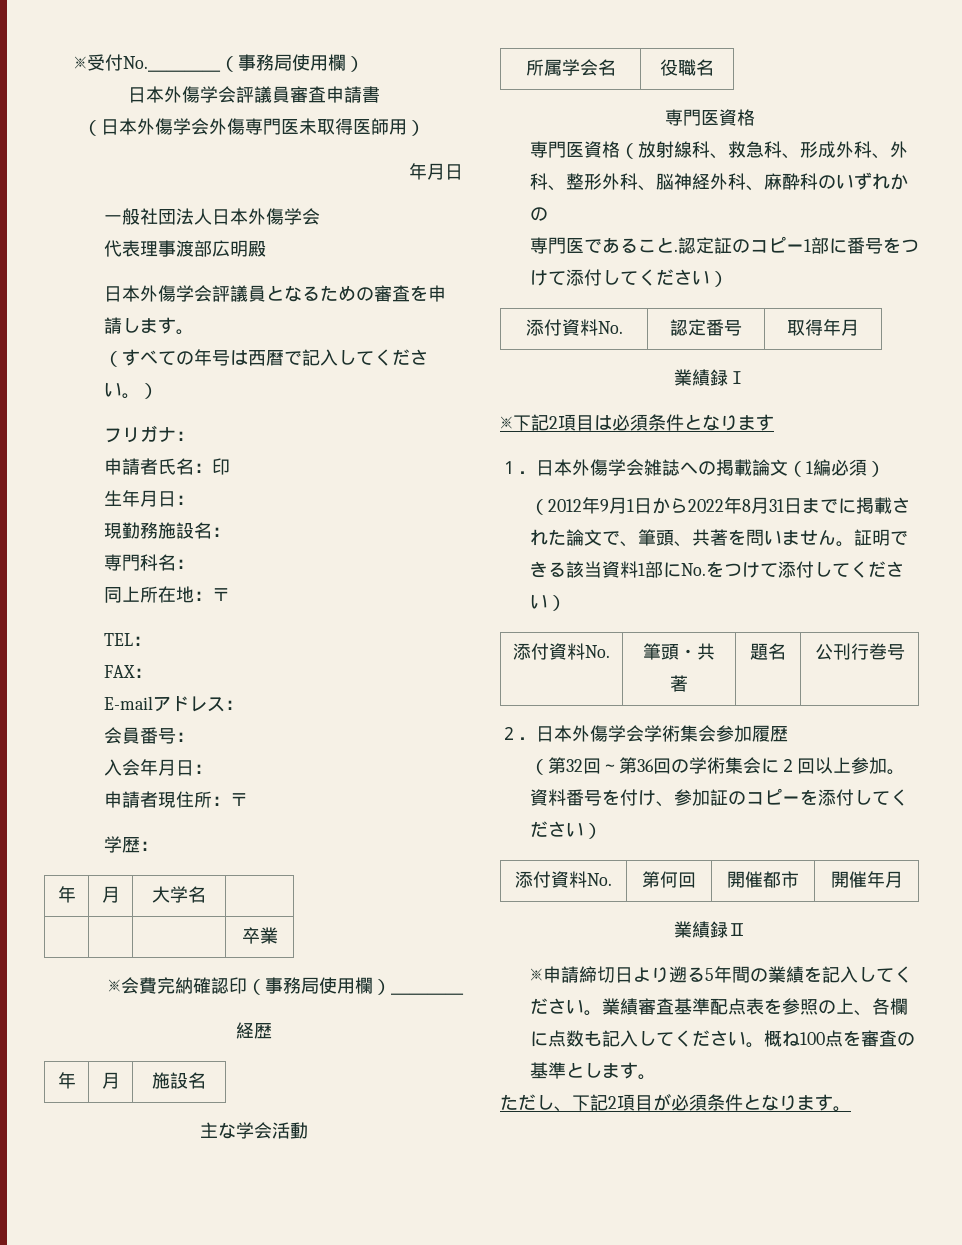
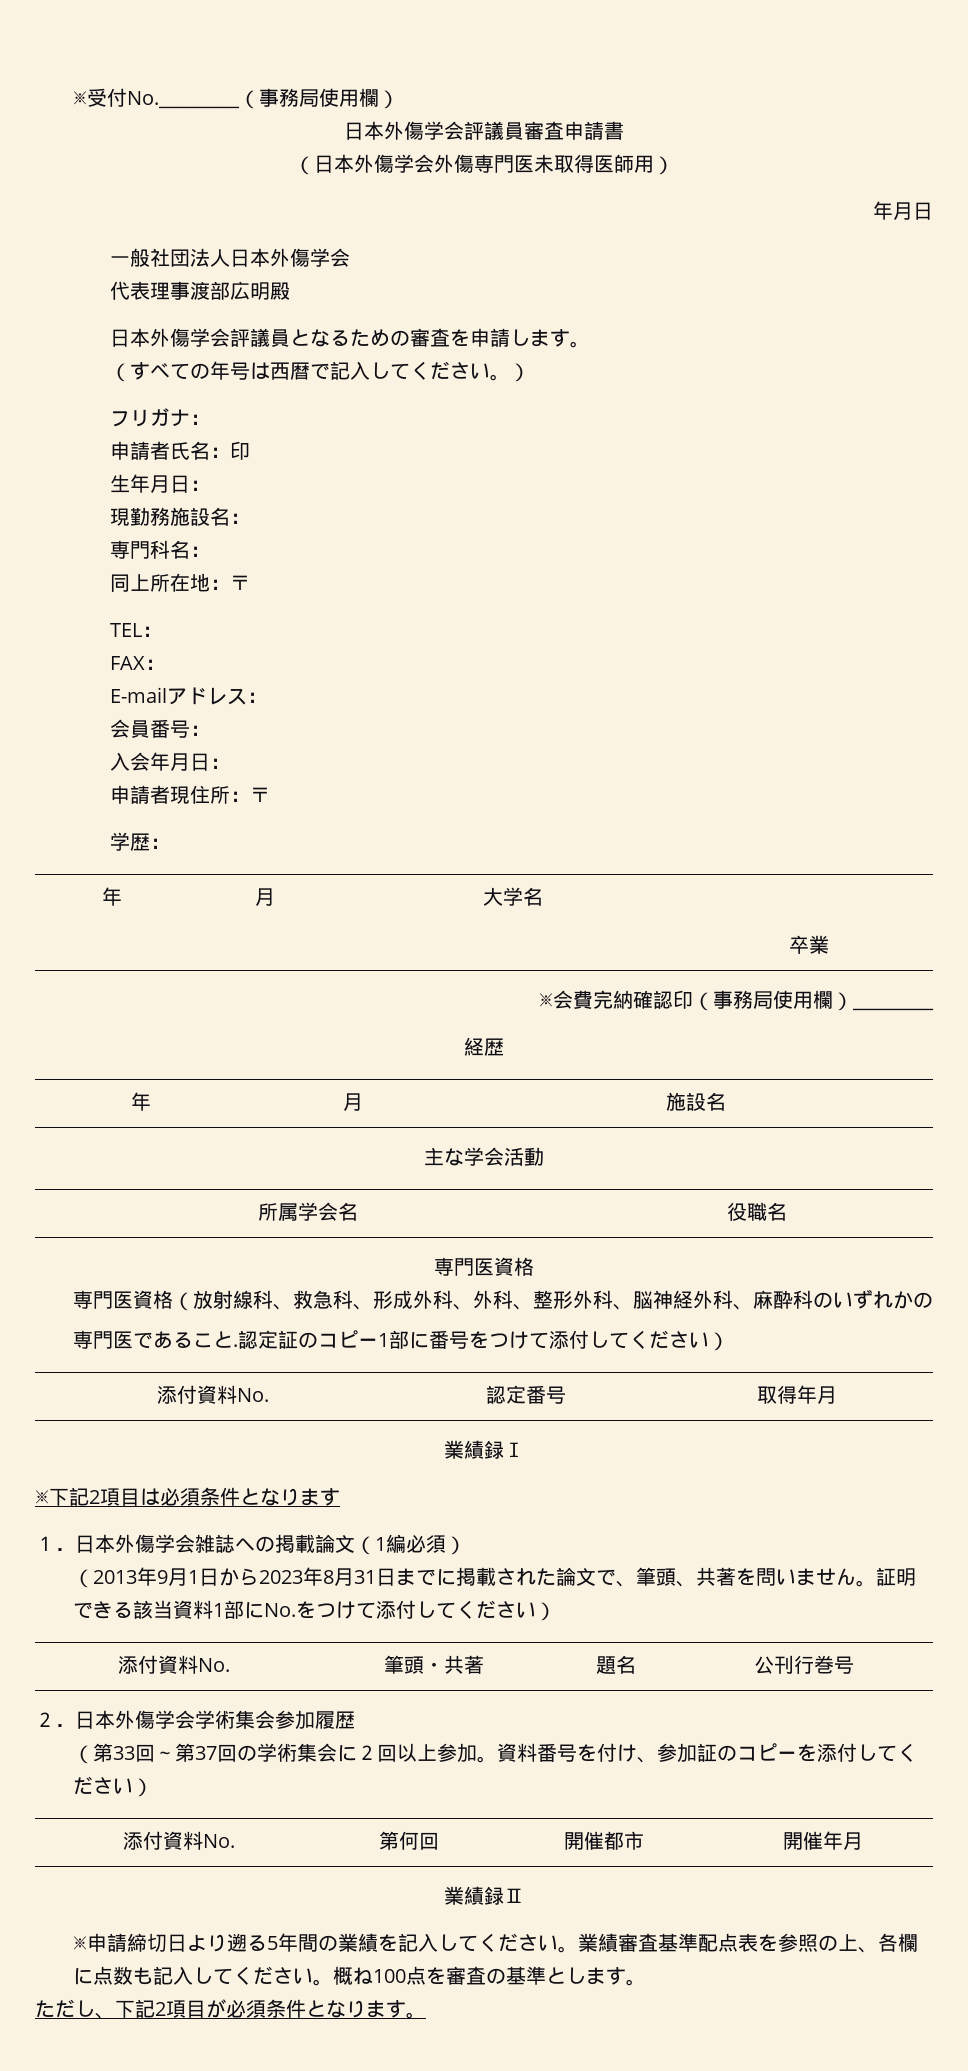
- （2012年9月1日から2022年8月31日までに掲載された論文で、筆頭、共著を問いません。
+ （2013年9月1日から2023年8月31日までに掲載された論文で、筆頭、共著を問いません。
- （第32回～第36回の学術集会に２回以上参加。
+ （第33回～第37回の学術集会に２回以上参加。

